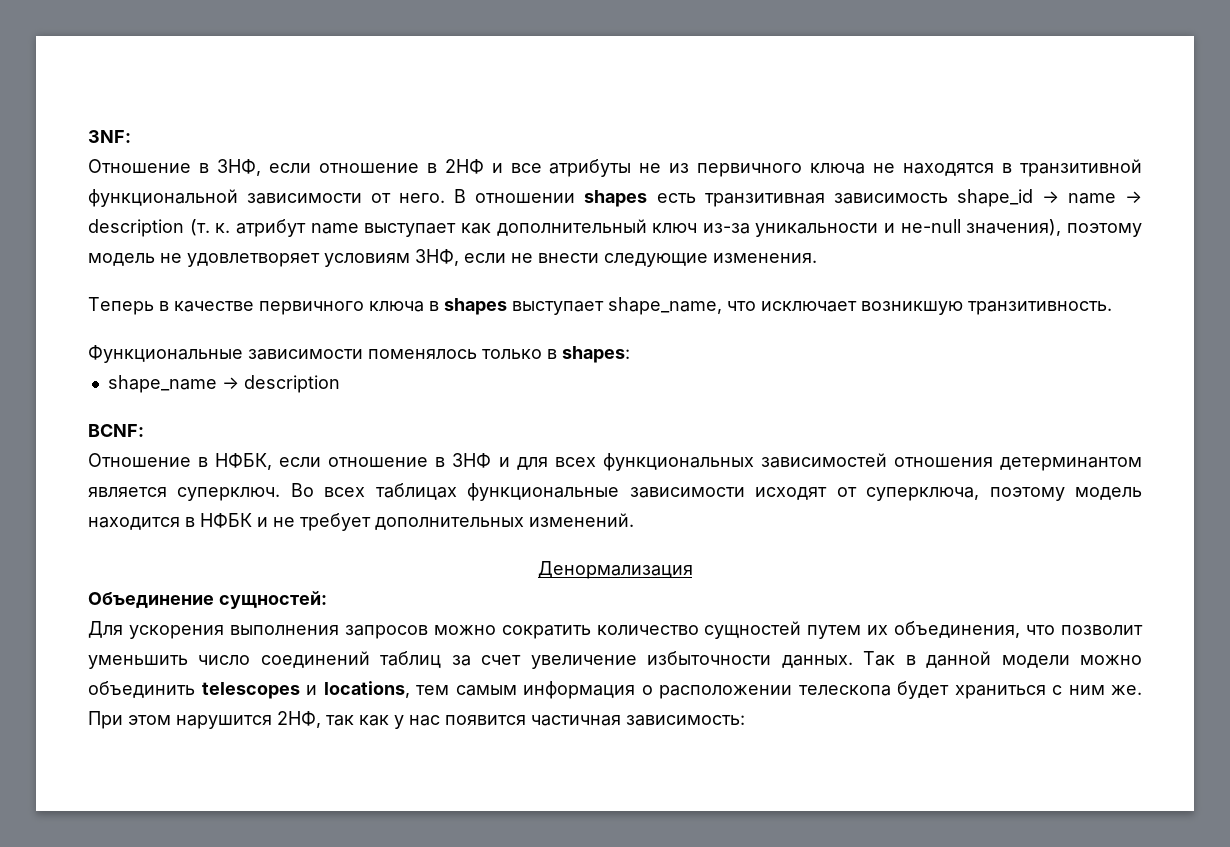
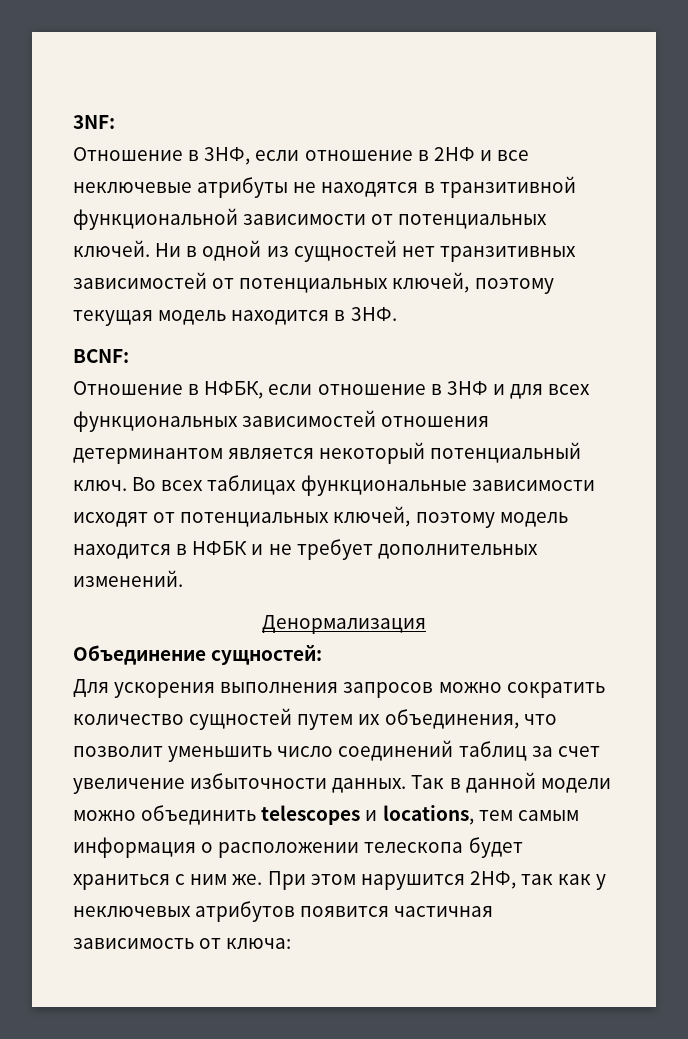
- Отношение в 3НФ, если отношение в 2НФ и все атрибуты не из первичного ключа не находятся в транзитивной функциональной зависимости от него. В отношении shapes есть транзитивная зависимость shape_id → name → description (т. к. атрибут name выступает как дополнительный ключ из-за уникальности и не-null значения), поэтому модель не удовлетворяет условиям 3НФ, если не внести следующие изменения.
- Теперь в качестве первичного ключа в shapes выступает shape_name, что исключает возникшую транзитивность.
- Функциональные зависимости поменялось только в shapes:
- shape_name → description
+ Отношение в 3НФ, если отношение в 2НФ и все неключевые атрибуты не находятся в транзитивной функциональной зависимости от потенциальных ключей. Ни в одной из сущностей нет транзитивных зависимостей от потенциальных ключей, поэтому текущая модель находится в 3НФ.
- Отношение в НФБК, если отношение в 3НФ и для всех функциональных зависимостей отношения детерминантом является суперключ.
+ Отношение в НФБК, если отношение в 3НФ и для всех функциональных зависимостей отношения детерминантом является некоторый потенциальный ключ.
- Во всех таблицах функциональные зависимости исходят от суперключа, поэтому модель находится в НФБК и не требует дополнительных изменений.
+ Во всех таблицах функциональные зависимости исходят от потенциальных ключей, поэтому модель находится в НФБК и не требует дополнительных изменений.
- При этом нарушится 2НФ, так как у нас появится частичная зависимость:
+ При этом нарушится 2НФ, так как у неключевых атрибутов появится частичная зависимость от ключа:

